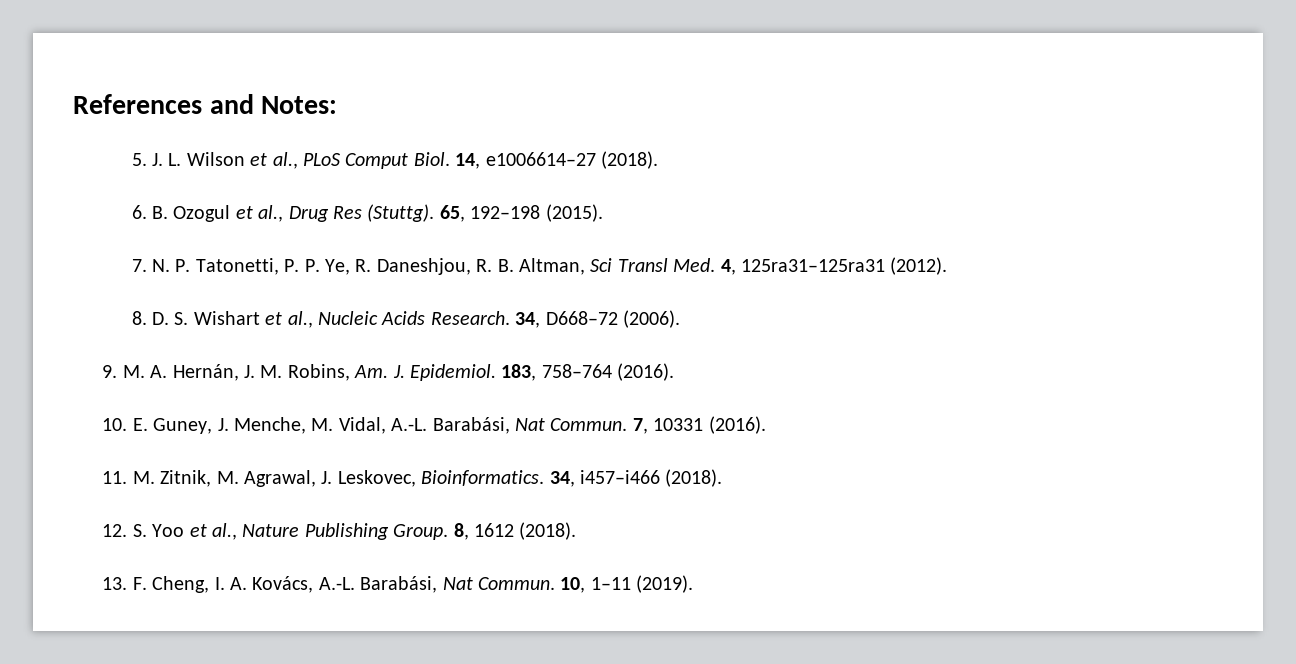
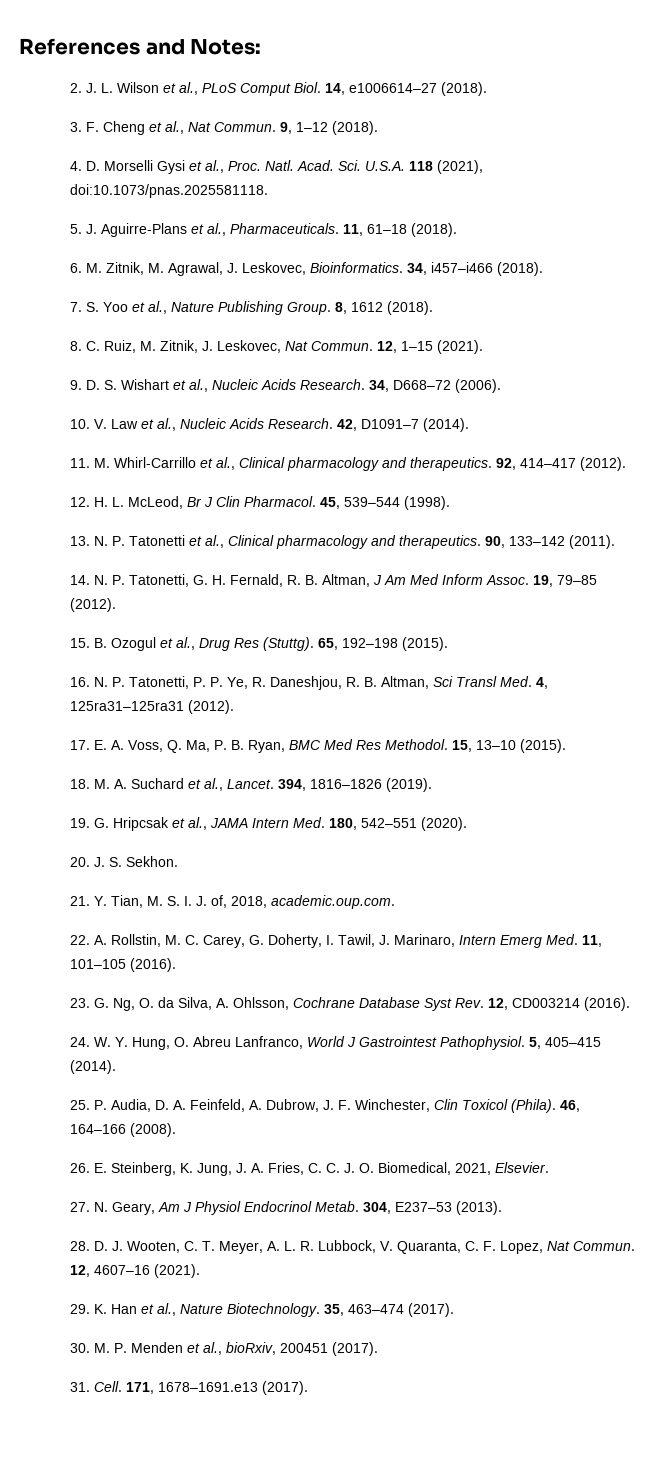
- 5. J. L. Wilson et al., PLoS Comput Biol.
+ 2. J. L. Wilson et al., PLoS Comput Biol.
- 6. B. Ozogul et al., Drug Res (Stuttg).
+ 3. F. Cheng et al., Nat Commun. 9, 1–12 (2018).
+ 4. D. Morselli Gysi et al., Proc. Natl. Acad. Sci. U.S.A. 118 (2021), doi:10.1073/pnas.2025581118.
+ 5. J. Aguirre-Plans et al., Pharmaceuticals. 11, 61–18 (2018).
+ 6. M. Zitnik, M. Agrawal, J. Leskovec, Bioinformatics. 34, i457–i466 (2018).
+ 7. S. Yoo et al., Nature Publishing Group. 8, 1612 (2018).
+ 8. C. Ruiz, M. Zitnik, J. Leskovec, Nat Commun. 12, 1–15 (2021).
+ 9. D. S. Wishart et al., Nucleic Acids Research. 34, D668–72 (2006).
+ 10. V. Law et al., Nucleic Acids Research. 42, D1091–7 (2014).
+ 11. M. Whirl-Carrillo et al., Clinical pharmacology and therapeutics. 92, 414–417 (2012).
+ 12. H. L. McLeod, Br J Clin Pharmacol. 45, 539–544 (1998).
+ 13. N. P. Tatonetti et al., Clinical pharmacology and therapeutics. 90, 133–142 (2011).
+ 14. N. P. Tatonetti, G. H. Fernald, R. B. Altman, J Am Med Inform Assoc. 19, 79–85 (2012).
+ 15. B. Ozogul et al., Drug Res (Stuttg).
- 7. N. P. Tatonetti, P. P. Ye, R. Daneshjou, R. B. Altman, Sci Transl Med. 4, 125ra31–125ra31 (2012).
+ 16. N. P. Tatonetti, P. P. Ye, R. Daneshjou, R. B. Altman, Sci Transl Med. 4, 125ra31–125ra31 (2012).
- 8. D. S. Wishart et al., Nucleic Acids Research. 34, D668–72 (2006).
- 9. M. A. Hernán, J. M. Robins, Am. J. Epidemiol. 183, 758–764 (2016).
- 10. E. Guney, J. Menche, M. Vidal, A.-L. Barabási, Nat Commun. 7, 10331 (2016).
- 11. M. Zitnik, M. Agrawal, J. Leskovec, Bioinformatics. 34, i457–i466 (2018).
- 12. S. Yoo et al., Nature Publishing Group. 8, 1612 (2018).
- 13. F. Cheng, I. A. Kovács, A.-L. Barabási, Nat Commun. 10, 1–11 (2019).
+ 17. E. A. Voss, Q. Ma, P. B. Ryan, BMC Med Res Methodol. 15, 13–10 (2015).
+ 18. M. A. Suchard et al., Lancet. 394, 1816–1826 (2019).
+ 19. G. Hripcsak et al., JAMA Intern Med. 180, 542–551 (2020).
+ 20. J. S. Sekhon.
+ 21. Y. Tian, M. S. I. J. of, 2018, academic.oup.com.
+ 22. A. Rollstin, M. C. Carey, G. Doherty, I. Tawil, J. Marinaro, Intern Emerg Med. 11, 101–105 (2016).
+ 23. G. Ng, O. da Silva, A. Ohlsson, Cochrane Database Syst Rev. 12, CD003214 (2016).
+ 24. W. Y. Hung, O. Abreu Lanfranco, World J Gastrointest Pathophysiol. 5, 405–415 (2014).
+ 25. P. Audia, D. A. Feinfeld, A. Dubrow, J. F. Winchester, Clin Toxicol (Phila). 46, 164–166 (2008).
+ 26. E. Steinberg, K. Jung, J. A. Fries, C. C. J. O. Biomedical, 2021, Elsevier.
+ 27. N. Geary, Am J Physiol Endocrinol Metab. 304, E237–53 (2013).
+ 28. D. J. Wooten, C. T. Meyer, A. L. R. Lubbock, V. Quaranta, C. F. Lopez, Nat Commun. 12, 4607–16 (2021).
+ 29. K. Han et al., Nature Biotechnology. 35, 463–474 (2017).
+ 30. M. P. Menden et al., bioRxiv, 200451 (2017).
+ 31. Cell. 171, 1678–1691.e13 (2017).

